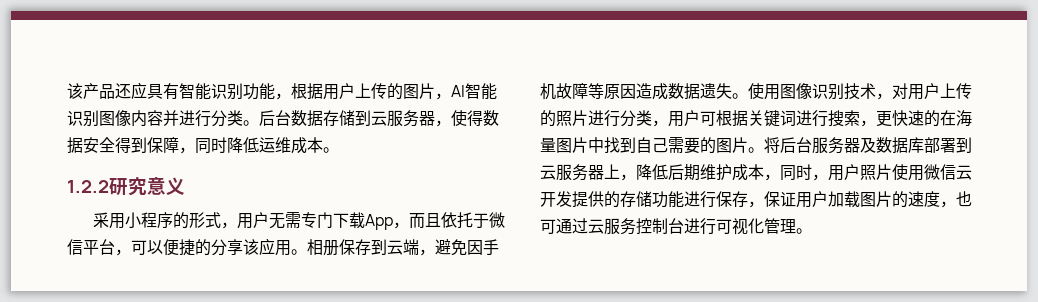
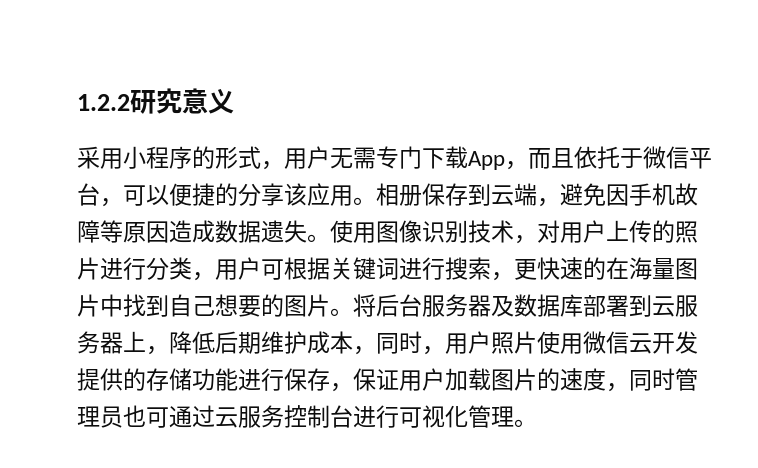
- 该产品还应具有智能识别功能，根据用户上传的图片，AI智能识别图像内容并进行分类。后台数据存储到云服务器，使得数据安全得到保障，同时降低运维成本。
- 使用图像识别技术，对用户上传的照片进行分类，用户可根据关键词进行搜索，更快速的在海量图片中找到自己需要的图片。
+ 使用图像识别技术，对用户上传的照片进行分类，用户可根据关键词进行搜索，更快速的在海量图片中找到自己想要的图片。
- 将后台服务器及数据库部署到云服务器上，降低后期维护成本，同时，用户照片使用微信云开发提供的存储功能进行保存，保证用户加载图片的速度，也可通过云服务控制台进行可视化管理。
+ 将后台服务器及数据库部署到云服务器上，降低后期维护成本，同时，用户照片使用微信云开发提供的存储功能进行保存，保证用户加载图片的速度，同时管理员也可通过云服务控制台进行可视化管理。

